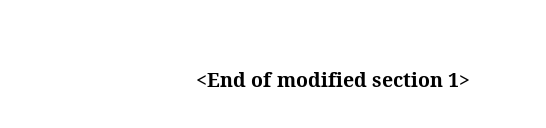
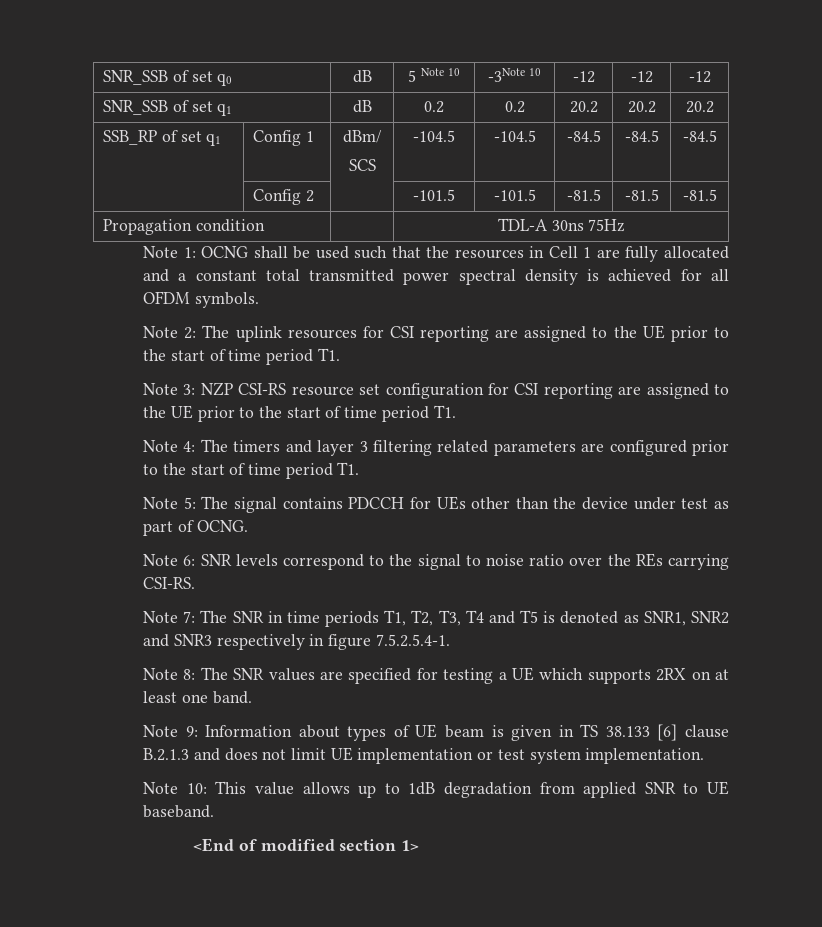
+ SNR_SSB of set q0 | dB | 5 Note 10 | -3Note 10 | -12 | -12 | -12
+ SNR_SSB of set q1 | dB | 0.2 | 0.2 | 20.2 | 20.2 | 20.2
+ SSB_RP of set q1 | Config 1 | dBm/
+ SCS | -104.5 | -104.5 | -84.5 | -84.5 | -84.5
+ | Config 2 | | -101.5 | -101.5 | -81.5 | -81.5 | -81.5
+ Propagation condition | | TDL-A 30ns 75Hz
+ Note 1: OCNG shall be used such that the resources in Cell 1 are fully allocated and a constant total transmitted power spectral density is achieved for all OFDM symbols.
+ Note 2: The uplink resources for CSI reporting are assigned to the UE prior to the start of time period T1.
+ Note 3: NZP CSI-RS resource set configuration for CSI reporting are assigned to the UE prior to the start of time period T1.
+ Note 4: The timers and layer 3 filtering related parameters are configured prior to the start of time period T1.
+ Note 5: The signal contains PDCCH for UEs other than the device under test as part of OCNG.
+ Note 6: SNR levels correspond to the signal to noise ratio over the REs carrying CSI-RS.
+ Note 7: The SNR in time periods T1, T2, T3, T4 and T5 is denoted as SNR1, SNR2 and SNR3 respectively in figure 7.5.2.5.4-1.
+ Note 8: The SNR values are specified for testing a UE which supports 2RX on at least one band.
+ Note 9: Information about types of UE beam is given in TS 38.133 [6] clause B.2.1.3 and does not limit UE implementation or test system implementation.
+ Note 10: This value allows up to 1dB degradation from applied SNR to UE baseband.

